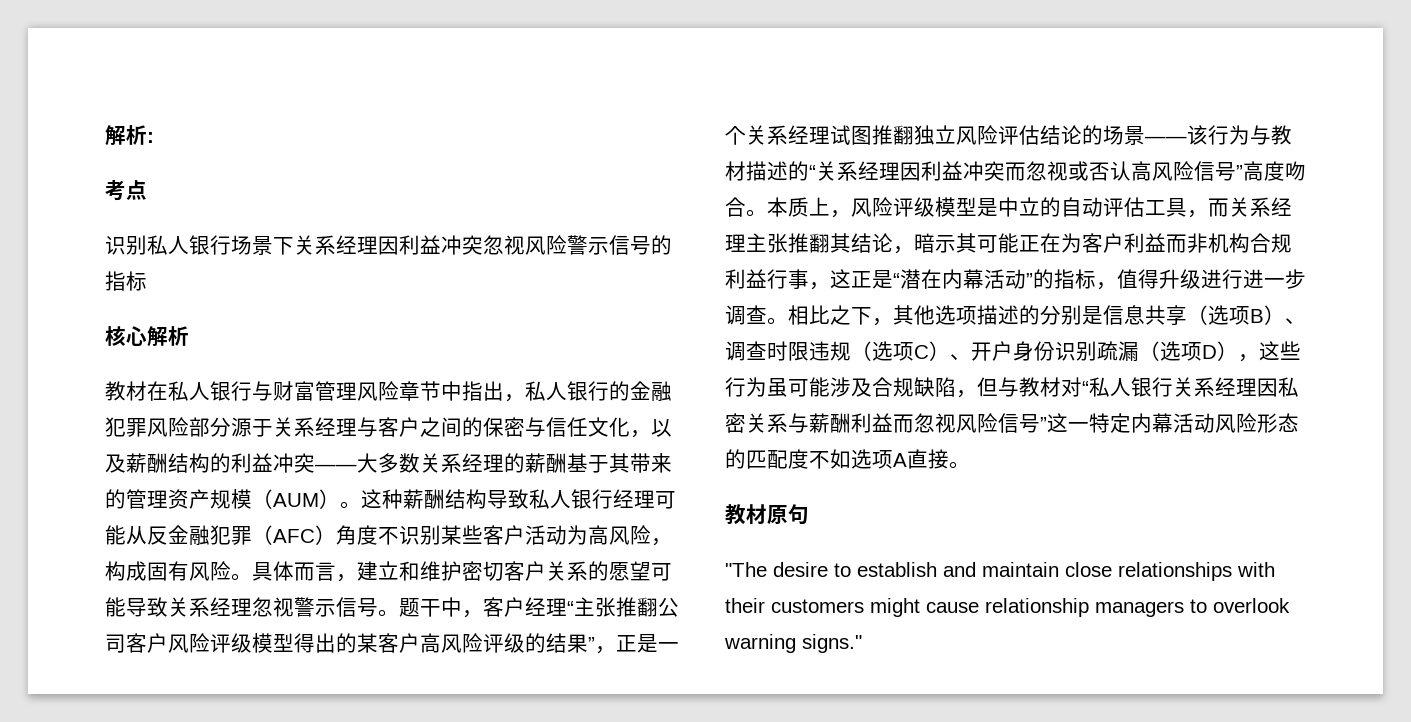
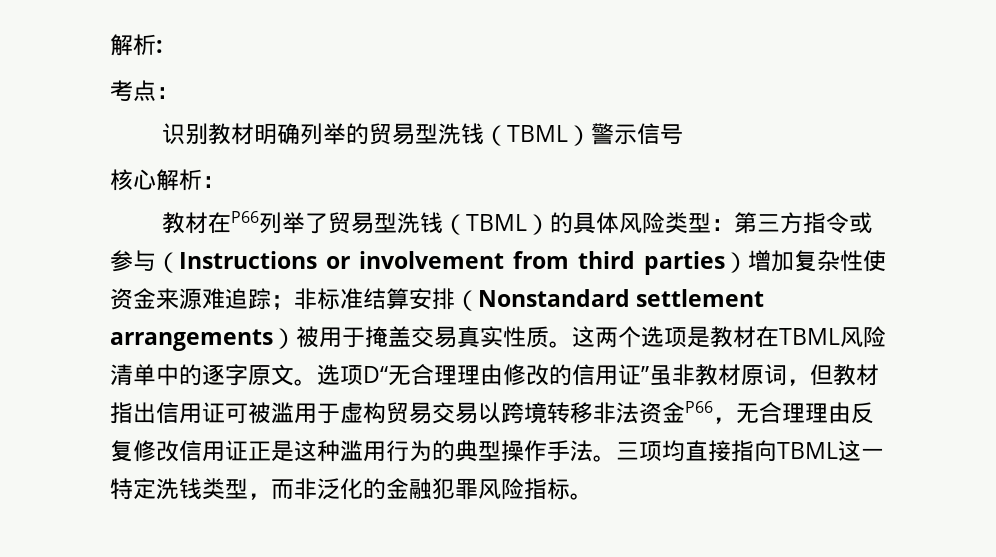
- 考点
- 识别私人银行场景下关系经理因利益冲突忽视风险警示信号的指标
+ 考点：
+ 识别教材明确列举的贸易型洗钱（TBML）警示信号
- 核心解析
- 教材在私人银行与财富管理风险章节中指出，私人银行的金融犯罪风险部分源于关系经理与客户之间的保密与信任文化，以及薪酬结构的利益冲突——大多数关系经理的薪酬基于其带来的管理资产规模（AUM）。这种薪酬结构导致私人银行经理可能从反金融犯罪（AFC）角度不识别某些客户活动为高风险，构成固有风险。具体而言，建立和维护密切客户关系的愿望可能导致关系经理忽视警示信号。题干中，客户经理“主张推翻公司客户风险评级模型得出的某客户高风险评级的结果”，正是一个关系经理试图推翻独立风险评估结论的场景——该行为与教材描述的“关系经理因利益冲突而忽视或否认高风险信号”高度吻合。本质上，风险评级模型是中立的自动评估工具，而关系经理主张推翻其结论，暗示其可能正在为客户利益而非机构合规利益行事，这正是“潜在内幕活动”的指标，值得升级进行进一步调查。相比之下，其他选项描述的分别是信息共享（选项B）、调查时限违规（选项C）、开户身份识别疏漏（选项D），这些行为虽可能涉及合规缺陷，但与教材对“私人银行关系经理因私密关系与薪酬利益而忽视风险信号”这一特定内幕活动风险形态的匹配度不如选项A直接。
- 教材原句
- "The desire to establish and maintain close relationships with their customers might cause relationship managers to overlook warning signs."
+ 核心解析：
+ 教材在P66列举了贸易型洗钱（TBML）的具体风险类型：第三方指令或参与（Instructions or involvement from third parties）增加复杂性使资金来源难追踪；非标准结算安排（Nonstandard settlement arrangements）被用于掩盖交易真实性质。这两个选项是教材在TBML风险清单中的逐字原文。选项D“无合理理由修改的信用证”虽非教材原词，但教材指出信用证可被滥用于虚构贸易交易以跨境转移非法资金P66，无合理理由反复修改信用证正是这种滥用行为的典型操作手法。三项均直接指向TBML这一特定洗钱类型，而非泛化的金融犯罪风险指标。

